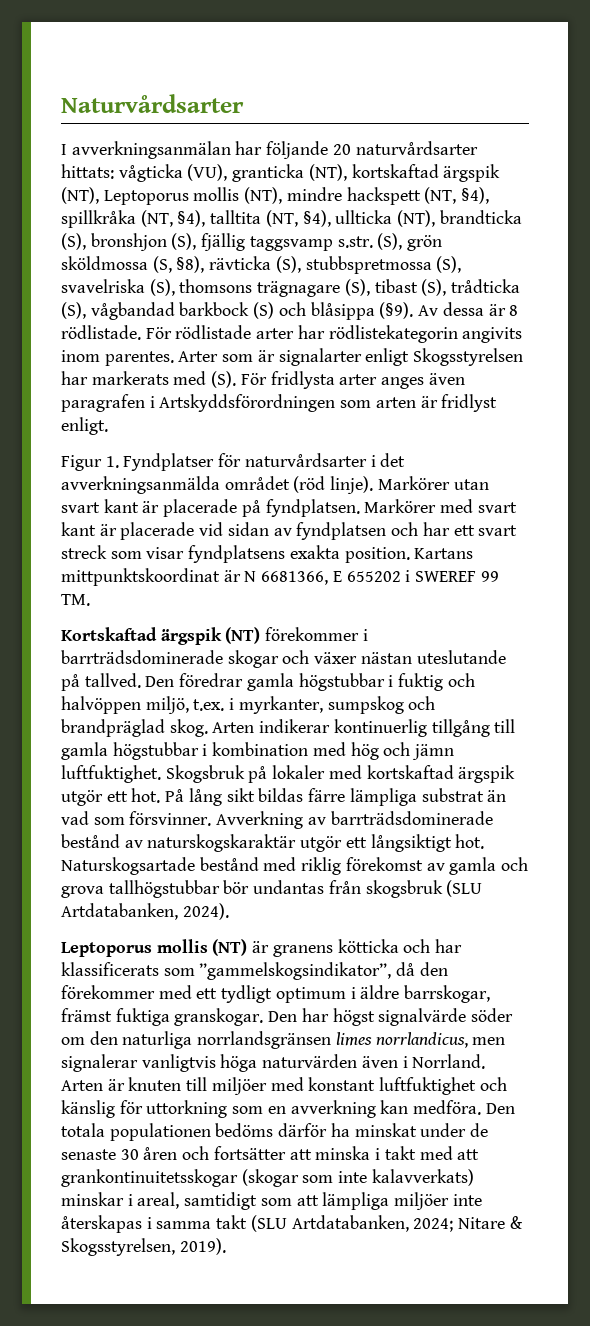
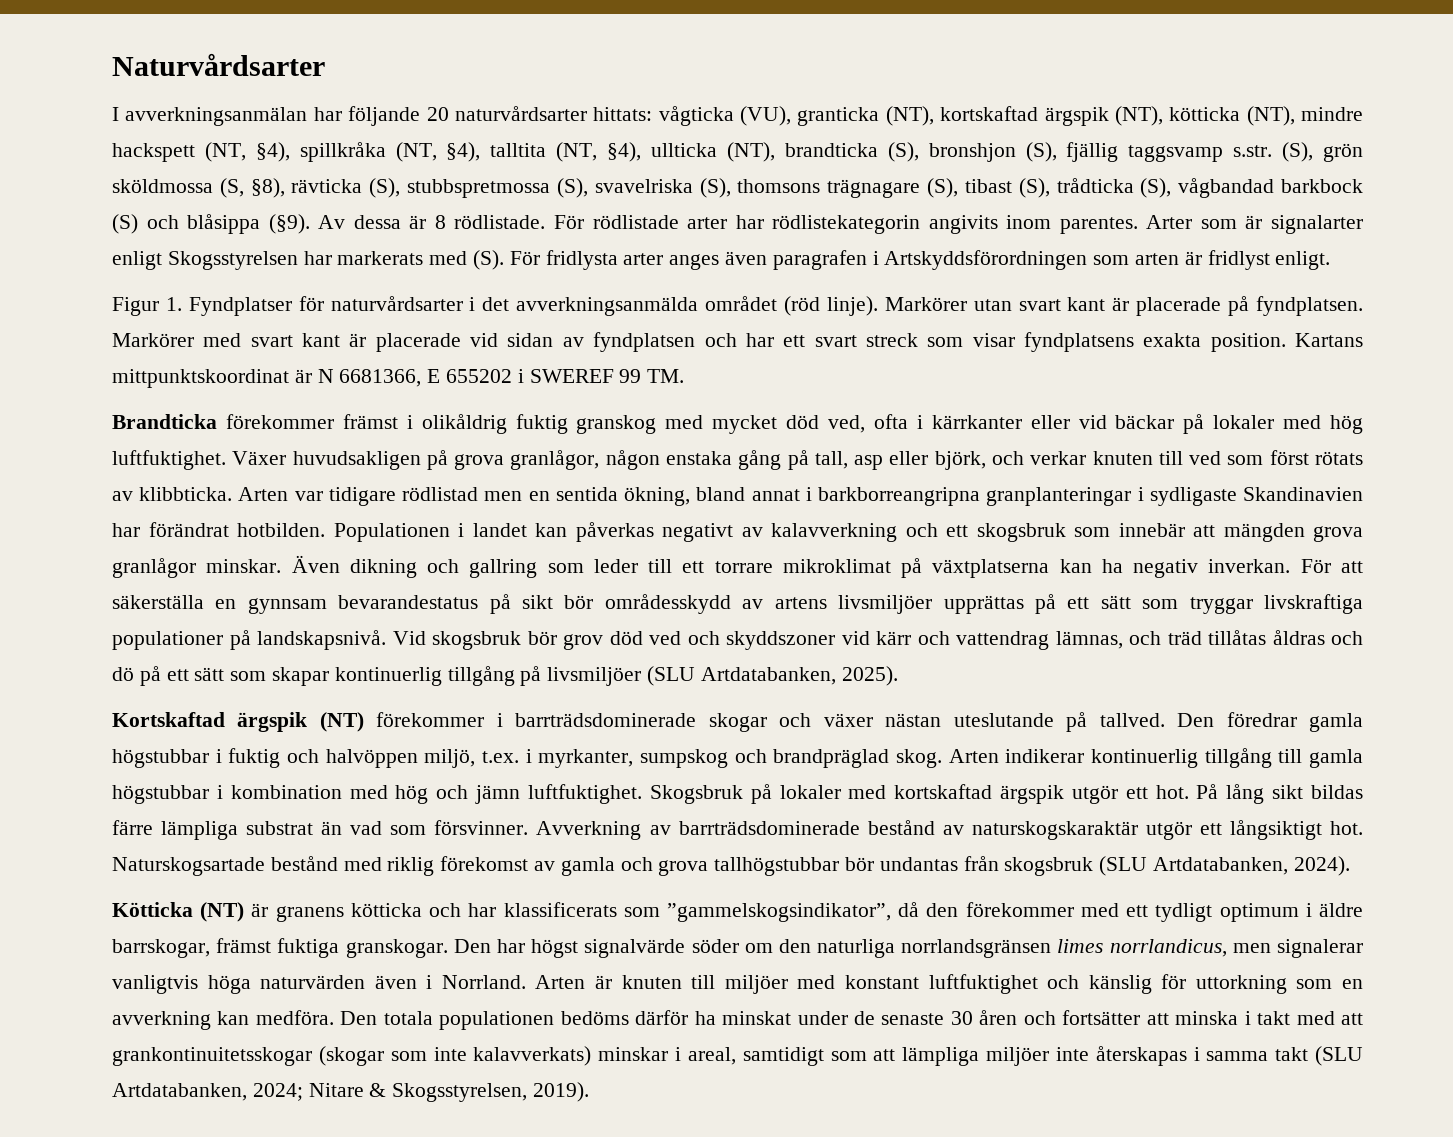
- I avverkningsanmälan har följande 20 naturvårdsarter hittats: vågticka (VU), granticka (NT), kortskaftad ärgspik (NT), Leptoporus mollis (NT), mindre hackspett (NT, §4), spillkråka (NT, §4), talltita (NT, §4), ullticka (NT), brandticka (S), bronshjon (S), fjällig taggsvamp s.str. (S), grön sköldmossa (S, §8), rävticka (S), stubbspretmossa (S), svavelriska (S), thomsons trägnagare (S), tibast (S), trådticka (S), vågbandad barkbock (S) och blåsippa (§9).
+ I avverkningsanmälan har följande 20 naturvårdsarter hittats: vågticka (VU), granticka (NT), kortskaftad ärgspik (NT), kötticka (NT), mindre hackspett (NT, §4), spillkråka (NT, §4), talltita (NT, §4), ullticka (NT), brandticka (S), bronshjon (S), fjällig taggsvamp s.str. (S), grön sköldmossa (S, §8), rävticka (S), stubbspretmossa (S), svavelriska (S), thomsons trägnagare (S), tibast (S), trådticka (S), vågbandad barkbock (S) och blåsippa (§9).
+ Brandticka förekommer främst i olikåldrig fuktig granskog med mycket död ved, ofta i kärrkanter eller vid bäckar på lokaler med hög luftfuktighet. Växer huvudsakligen på grova granlågor, någon enstaka gång på tall, asp eller björk, och verkar knuten till ved som först rötats av klibbticka. Arten var tidigare rödlistad men en sentida ökning, bland annat i barkborreangripna granplanteringar i sydligaste Skandinavien har förändrat hotbilden. Populationen i landet kan påverkas negativt av kalavverkning och ett skogsbruk som innebär att mängden grova granlågor minskar. Även dikning och gallring som leder till ett torrare mikroklimat på växtplatserna kan ha negativ inverkan. För att säkerställa en gynnsam bevarandestatus på sikt bör områdesskydd av artens livsmiljöer upprättas på ett sätt som tryggar livskraftiga populationer på landskapsnivå. Vid skogsbruk bör grov död ved och skyddszoner vid kärr och vattendrag lämnas, och träd tillåtas åldras och dö på ett sätt som skapar kontinuerlig tillgång på livsmiljöer (SLU Artdatabanken, 2025).
- Leptoporus mollis (NT) är granens kötticka och har klassificerats som ”gammelskogsindikator”, då den förekommer med ett tydligt optimum i äldre barrskogar, främst fuktiga granskogar.
+ Kötticka (NT) är granens kötticka och har klassificerats som ”gammelskogsindikator”, då den förekommer med ett tydligt optimum i äldre barrskogar, främst fuktiga granskogar.

